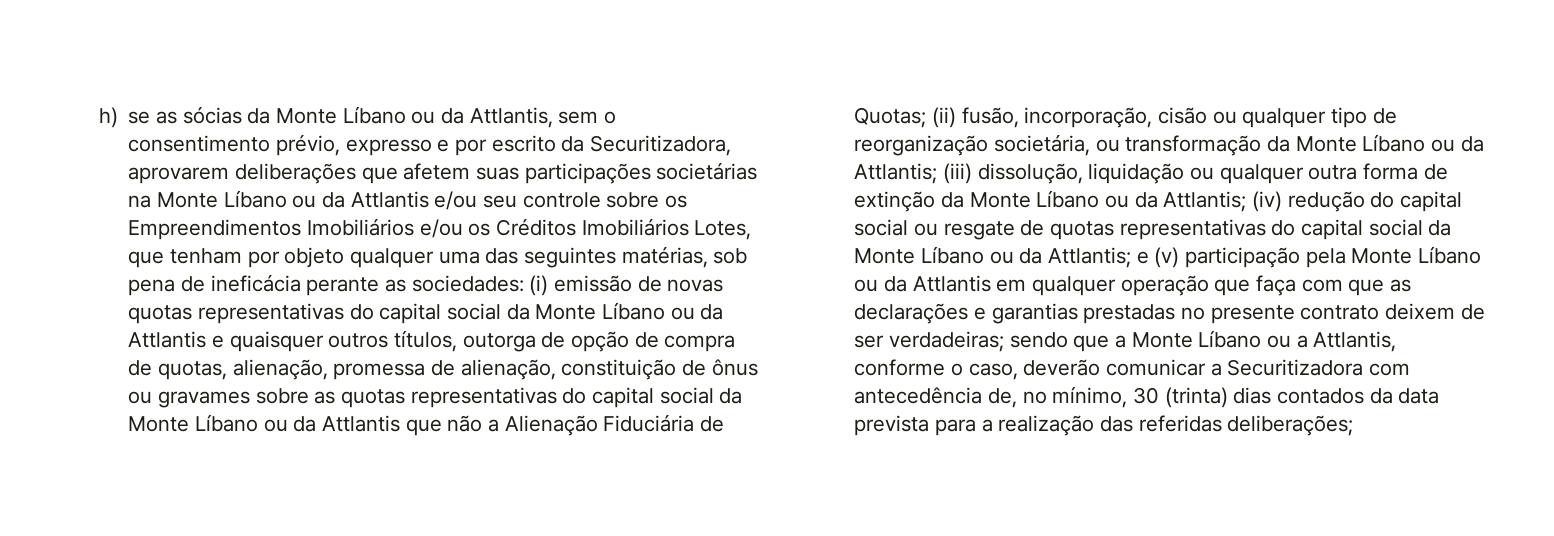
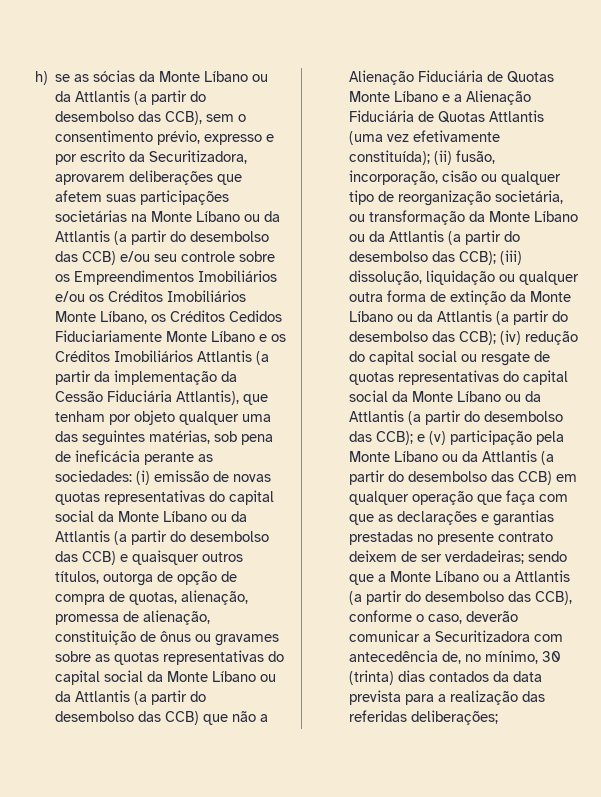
- h) se as sócias da Monte Líbano ou da Attlantis, sem o consentimento prévio, expresso e por escrito da Securitizadora, aprovarem deliberações que afetem suas participações societárias na Monte Líbano ou da Attlantis e/ou seu controle sobre os Empreendimentos Imobiliários e/ou os Créditos Imobiliários Lotes, que tenham por objeto qualquer uma das seguintes matérias, sob pena de ineficácia perante as sociedades:
+ h) se as sócias da Monte Líbano ou da Attlantis (a partir do desembolso das CCB), sem o consentimento prévio, expresso e por escrito da Securitizadora, aprovarem deliberações que afetem suas participações societárias na Monte Líbano ou da Attlantis (a partir do desembolso das CCB) e/ou seu controle sobre os Empreendimentos Imobiliários e/ou os Créditos Imobiliários Monte Líbano, os Créditos Cedidos Fiduciariamente Monte Líbano e os Créditos Imobiliários Attlantis (a partir da implementação da Cessão Fiduciária Attlantis), que tenham por objeto qualquer uma das seguintes matérias, sob pena de ineficácia perante as sociedades:
- (i) emissão de novas quotas representativas do capital social da Monte Líbano ou da Attlantis e quaisquer outros títulos, outorga de opção de compra de quotas, alienação, promessa de alienação, constituição de ônus ou gravames sobre as quotas representativas do capital social da Monte Líbano ou da Attlantis que não a Alienação Fiduciária de Quotas;
+ (i) emissão de novas quotas representativas do capital social da Monte Líbano ou da Attlantis (a partir do desembolso das CCB) e quaisquer outros títulos, outorga de opção de compra de quotas, alienação, promessa de alienação, constituição de ônus ou gravames sobre as quotas representativas do capital social da Monte Líbano ou da Attlantis (a partir do desembolso das CCB) que não a Alienação Fiduciária de Quotas Monte Líbano e a Alienação Fiduciária de Quotas Attlantis (uma vez efetivamente constituída);
- (ii) fusão, incorporação, cisão ou qualquer tipo de reorganização societária, ou transformação da Monte Líbano ou da Attlantis;
+ (ii) fusão, incorporação, cisão ou qualquer tipo de reorganização societária, ou transformação da Monte Líbano ou da Attlantis (a partir do desembolso das CCB);
- (iii) dissolução, liquidação ou qualquer outra forma de extinção da Monte Líbano ou da Attlantis;
+ (iii) dissolução, liquidação ou qualquer outra forma de extinção da Monte Líbano ou da Attlantis (a partir do desembolso das CCB);
- (iv) redução do capital social ou resgate de quotas representativas do capital social da Monte Líbano ou da Attlantis;
+ (iv) redução do capital social ou resgate de quotas representativas do capital social da Monte Líbano ou da Attlantis (a partir do desembolso das CCB);
- e (v) participação pela Monte Líbano ou da Attlantis em qualquer operação que faça com que as declarações e garantias prestadas no presente contrato deixem de ser verdadeiras;
+ e (v) participação pela Monte Líbano ou da Attlantis (a partir do desembolso das CCB) em qualquer operação que faça com que as declarações e garantias prestadas no presente contrato deixem de ser verdadeiras;
- sendo que a Monte Líbano ou a Attlantis, conforme o caso, deverão comunicar a Securitizadora com antecedência de, no mínimo, 30 (trinta) dias contados da data prevista para a realização das referidas deliberações;
+ sendo que a Monte Líbano ou a Attlantis (a partir do desembolso das CCB), conforme o caso, deverão comunicar a Securitizadora com antecedência de, no mínimo, 30 (trinta) dias contados da data prevista para a realização das referidas deliberações;

